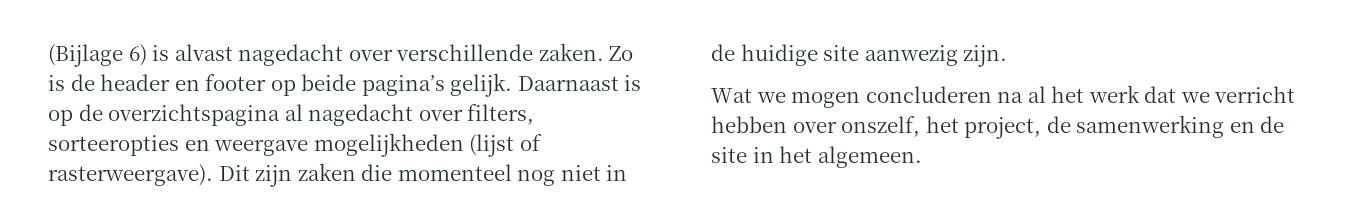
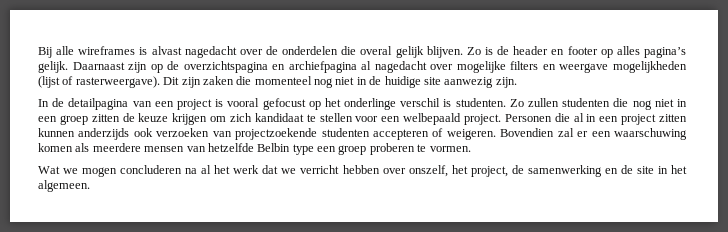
- (Bijlage 6) is alvast nagedacht over verschillende zaken.
+ Bij alle wireframes is alvast nagedacht over de onderdelen die overal gelijk blijven.
- Zo is de header en footer op beide pagina’s gelijk.
+ Zo is de header en footer op alles pagina’s gelijk.
- Daarnaast is op de overzichtspagina al nagedacht over filters, sorteeropties en weergave mogelijkheden (lijst of rasterweergave).
+ Daarnaast zijn op de overzichtspagina en archiefpagina al nagedacht over mogelijke filters en weergave mogelijkheden (lijst of rasterweergave).
+ In de detailpagina van een project is vooral gefocust op het onderlinge verschil is studenten. Zo zullen studenten die nog niet in een groep zitten de keuze krijgen om zich kandidaat te stellen voor een welbepaald project. Personen die al in een project zitten kunnen anderzijds ook verzoeken van projectzoekende studenten accepteren of weigeren. Bovendien zal er een waarschuwing komen als meerdere mensen van hetzelfde Belbin type een groep proberen te vormen.

